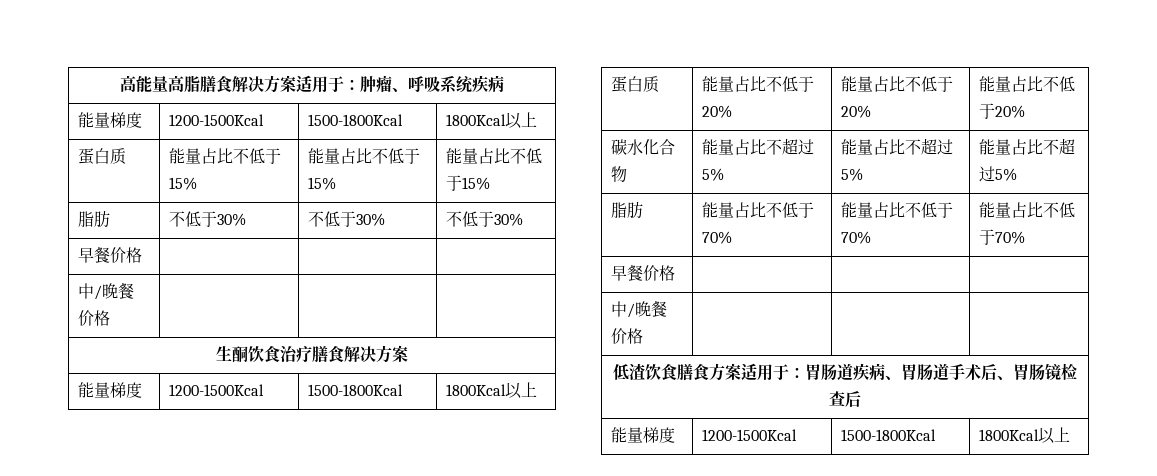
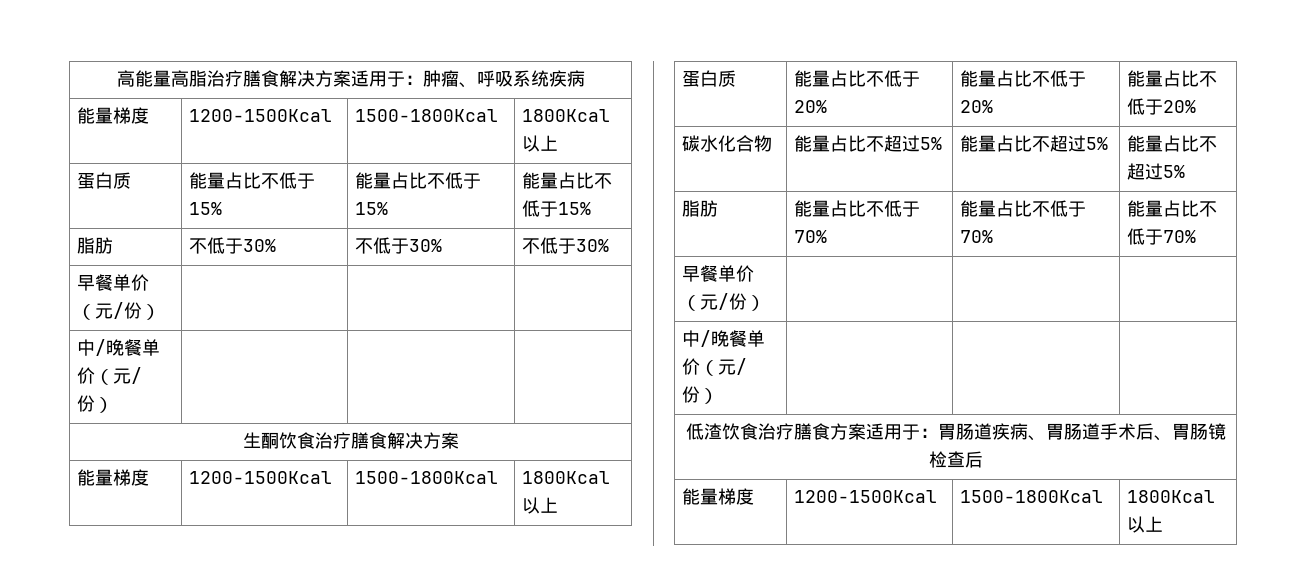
- 高能量高脂膳食解决方案适用于：肿瘤、呼吸系统疾病
+ 高能量高脂治疗膳食解决方案适用于：肿瘤、呼吸系统疾病
  脂肪 | 不低于30% | 不低于30% | 不低于30%
- 早餐价格 | | |
- 中/晚餐价格 | | |
+ 早餐单价（元/份） | | |
+ 中/晚餐单价（元/份） | | |
  脂肪 | 能量占比不低于70% | 能量占比不低于70% | 能量占比不低于70%
- 早餐价格 | | |
- 中/晚餐价格 | | |
+ 早餐单价（元/份） | | |
+ 中/晚餐单价（元/份） | | |
- 低渣饮食膳食方案适用于：胃肠道疾病、胃肠道手术后、胃肠镜检查后
+ 低渣饮食治疗膳食方案适用于：胃肠道疾病、胃肠道手术后、胃肠镜检查后

